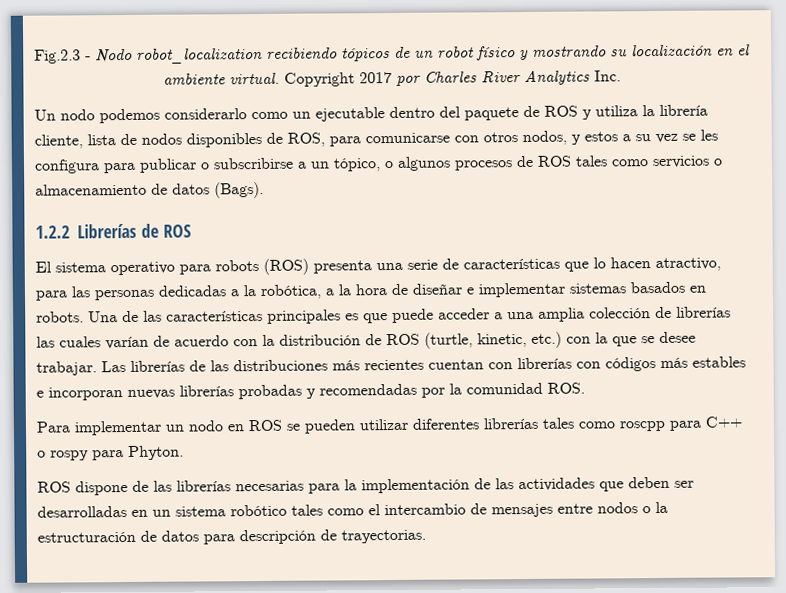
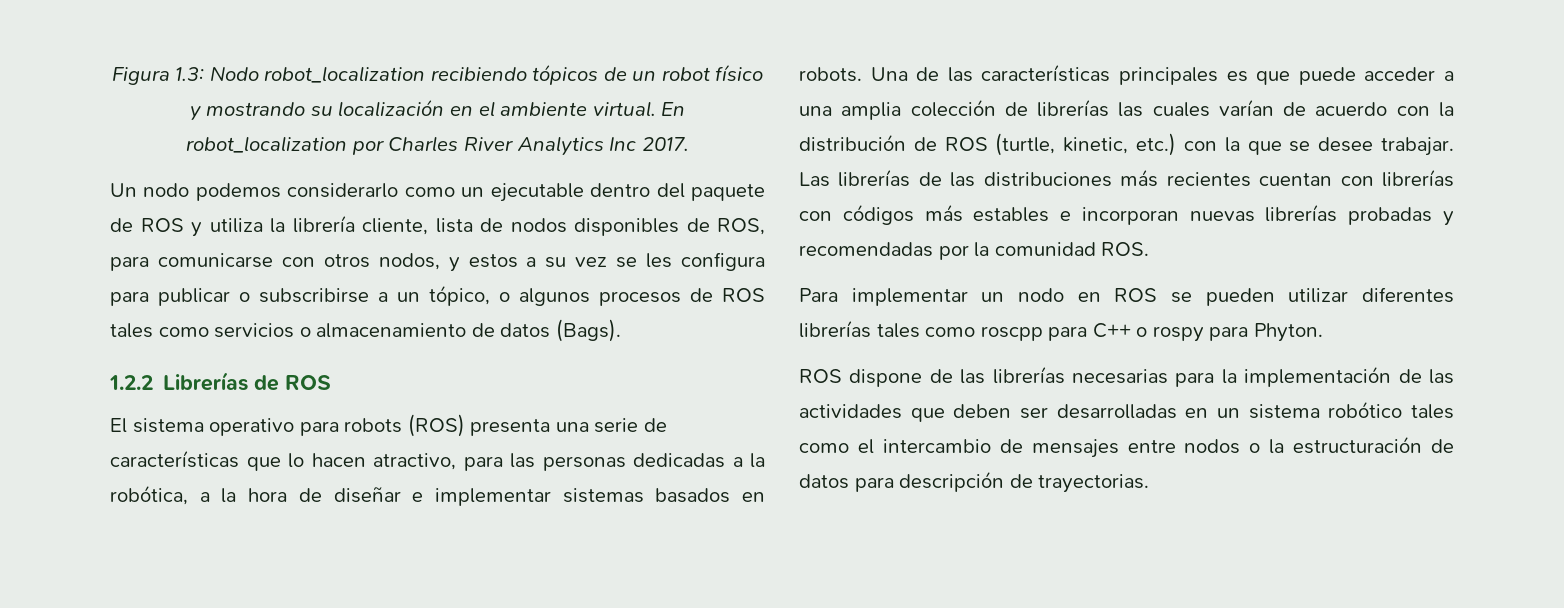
- Fig.2.3 - Nodo robot_localization recibiendo tópicos de un robot físico y mostrando su localización en el ambiente virtual.
+ Figura 1.3: Nodo robot_localization recibiendo tópicos de un robot físico y mostrando su localización en el ambiente virtual.
- Copyright 2017 por Charles River Analytics Inc.
+ En robot_localization por Charles River Analytics Inc 2017.

